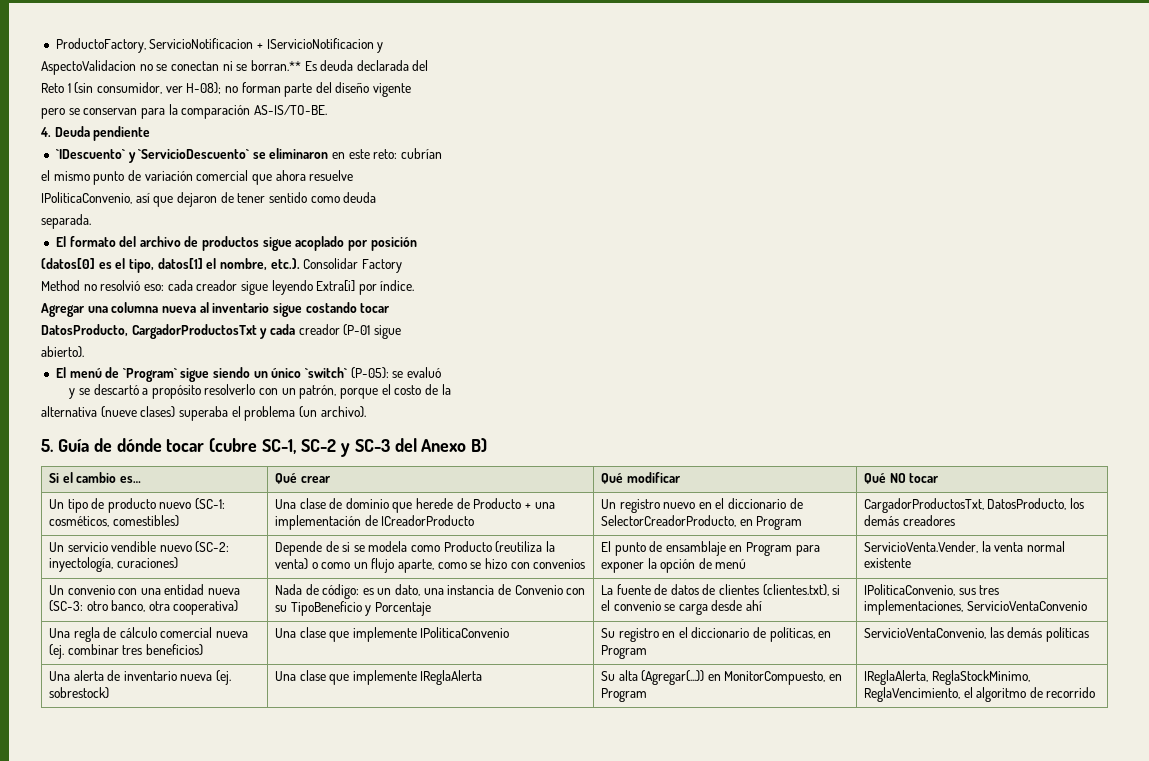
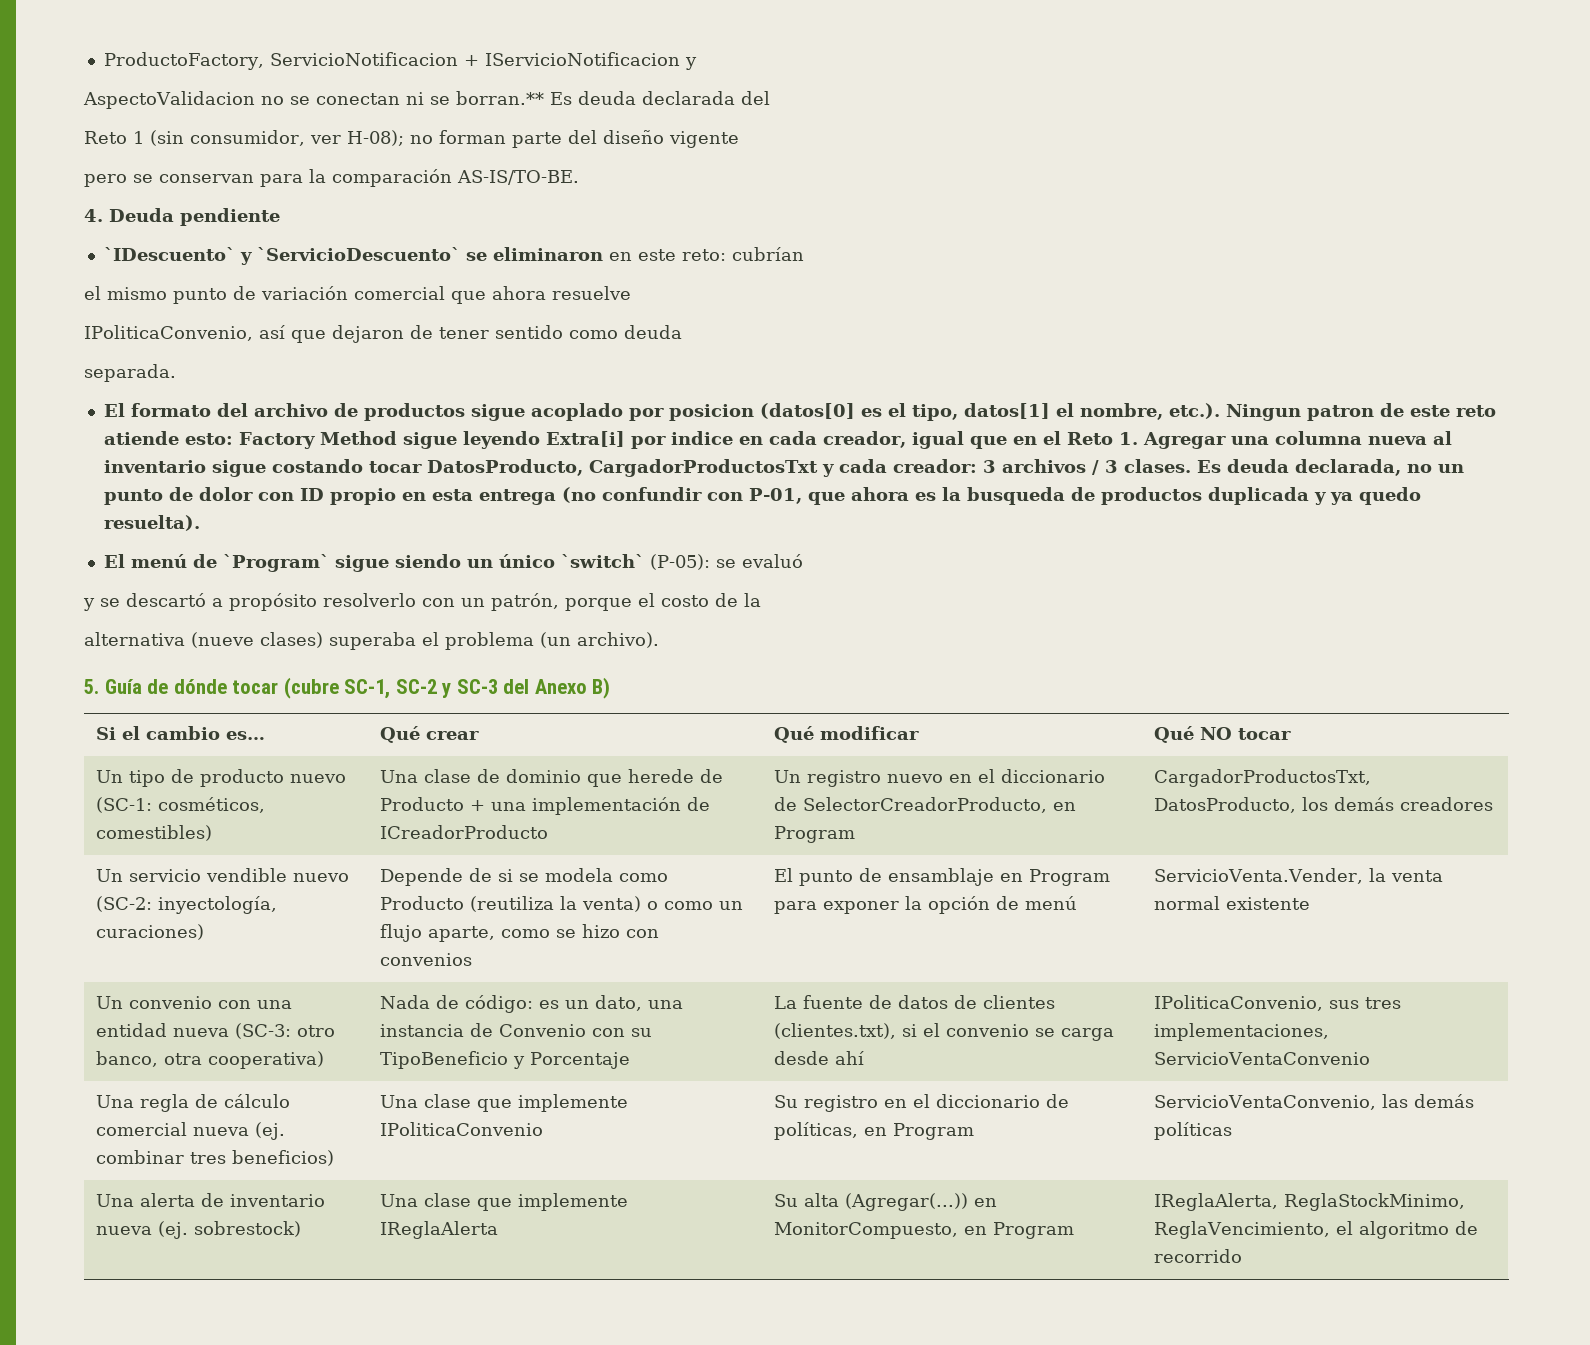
- El formato del archivo de productos sigue acoplado por posición
- (datos[0] es el tipo, datos[1] el nombre, etc.). Consolidar Factory
- Method no resolvió eso: cada creador sigue leyendo Extra[i] por índice.
- Agregar una columna nueva al inventario sigue costando tocar
- DatosProducto, CargadorProductosTxt y cada creador (P-01 sigue
- abierto).
+ El formato del archivo de productos sigue acoplado por posicion (datos[0] es el tipo, datos[1] el nombre, etc.). Ningun patron de este reto atiende esto: Factory Method sigue leyendo Extra[i] por indice en cada creador, igual que en el Reto 1. Agregar una columna nueva al inventario sigue costando tocar DatosProducto, CargadorProductosTxt y cada creador: 3 archivos / 3 clases. Es deuda declarada, no un punto de dolor con ID propio en esta entrega (no confundir con P-01, que ahora es la busqueda de productos duplicada y ya quedo resuelta).

